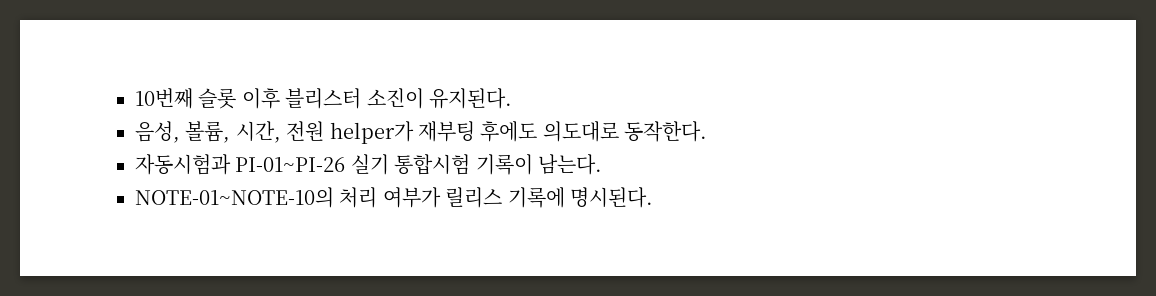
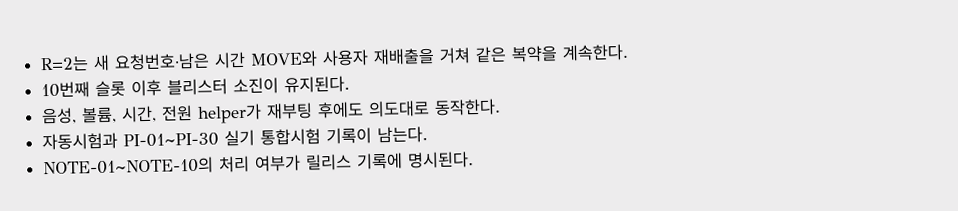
+ R=2는 새 요청번호·남은 시간 MOVE와 사용자 재배출을 거쳐 같은 복약을 계속한다.
- 자동시험과 PI-01~PI-26 실기 통합시험 기록이 남는다.
+ 자동시험과 PI-01~PI-30 실기 통합시험 기록이 남는다.

